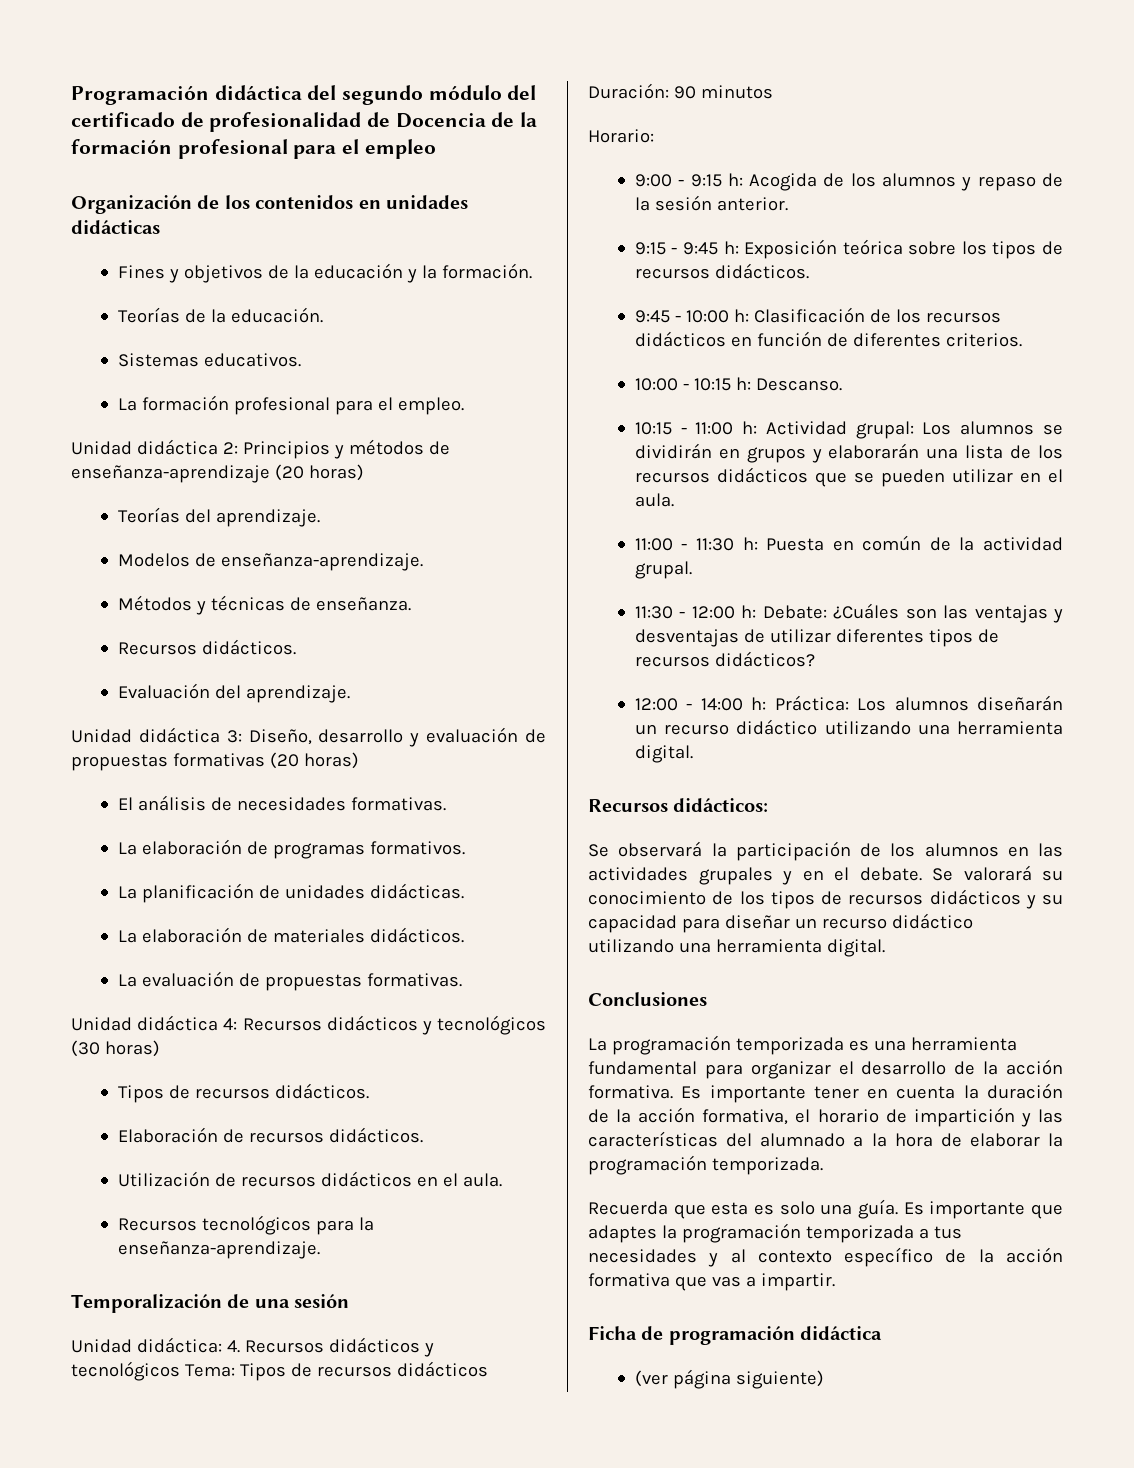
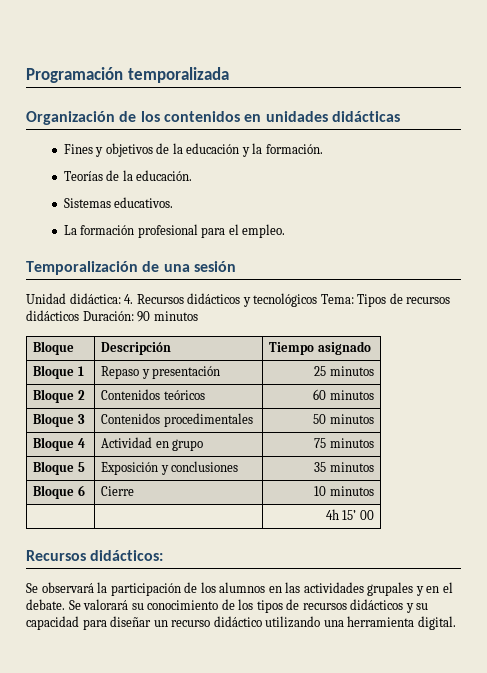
- Programación didáctica del segundo módulo del certificado de profesionalidad de Docencia de la formación profesional para el empleo
+ Programación temporalizada
- Unidad didáctica 2: Principios y métodos de enseñanza-aprendizaje (20 horas)
- Teorías del aprendizaje.
- Modelos de enseñanza-aprendizaje.
- Métodos y técnicas de enseñanza.
- Recursos didácticos.
- Evaluación del aprendizaje.
- Unidad didáctica 3: Diseño, desarrollo y evaluación de propuestas formativas (20 horas)
- El análisis de necesidades formativas.
- La elaboración de programas formativos.
- La planificación de unidades didácticas.
- La elaboración de materiales didácticos.
- La evaluación de propuestas formativas.
- Unidad didáctica 4: Recursos didácticos y tecnológicos (30 horas)
- Tipos de recursos didácticos.
- Elaboración de recursos didácticos.
- Utilización de recursos didácticos en el aula.
- Recursos tecnológicos para la enseñanza-aprendizaje.
- Horario:
- 9:00 - 9:15 h: Acogida de los alumnos y repaso de la sesión anterior.
- 9:15 - 9:45 h: Exposición teórica sobre los tipos de recursos didácticos.
- 9:45 - 10:00 h: Clasificación de los recursos didácticos en función de diferentes criterios.
- 10:00 - 10:15 h: Descanso.
- 10:15 - 11:00 h: Actividad grupal: Los alumnos se dividirán en grupos y elaborarán una lista de los recursos didácticos que se pueden utilizar en el aula.
- 11:00 - 11:30 h: Puesta en común de la actividad grupal.
- 11:30 - 12:00 h: Debate: ¿Cuáles son las ventajas y desventajas de utilizar diferentes tipos de recursos didácticos?
- 12:00 - 14:00 h: Práctica: Los alumnos diseñarán un recurso didáctico utilizando una herramienta digital.
+ Bloque | Descripción | Tiempo asignado
+ Bloque 1 | Repaso y presentación | 25 minutos
+ Bloque 2 | Contenidos teóricos | 60 minutos
+ Bloque 3 | Contenidos procedimentales | 50 minutos
+ Bloque 4 | Actividad en grupo | 75 minutos
+ Bloque 5 | Exposición y conclusiones | 35 minutos
+ Bloque 6 | Cierre | 10 minutos
+ | | 4h 15’ 00
- Conclusiones
- La programación temporizada es una herramienta fundamental para organizar el desarrollo de la acción formativa. Es importante tener en cuenta la duración de la acción formativa, el horario de impartición y las características del alumnado a la hora de elaborar la programación temporizada.
- Recuerda que esta es solo una guía. Es importante que adaptes la programación temporizada a tus necesidades y al contexto específico de la acción formativa que vas a impartir.
- Ficha de programación didáctica
- (ver página siguiente)

